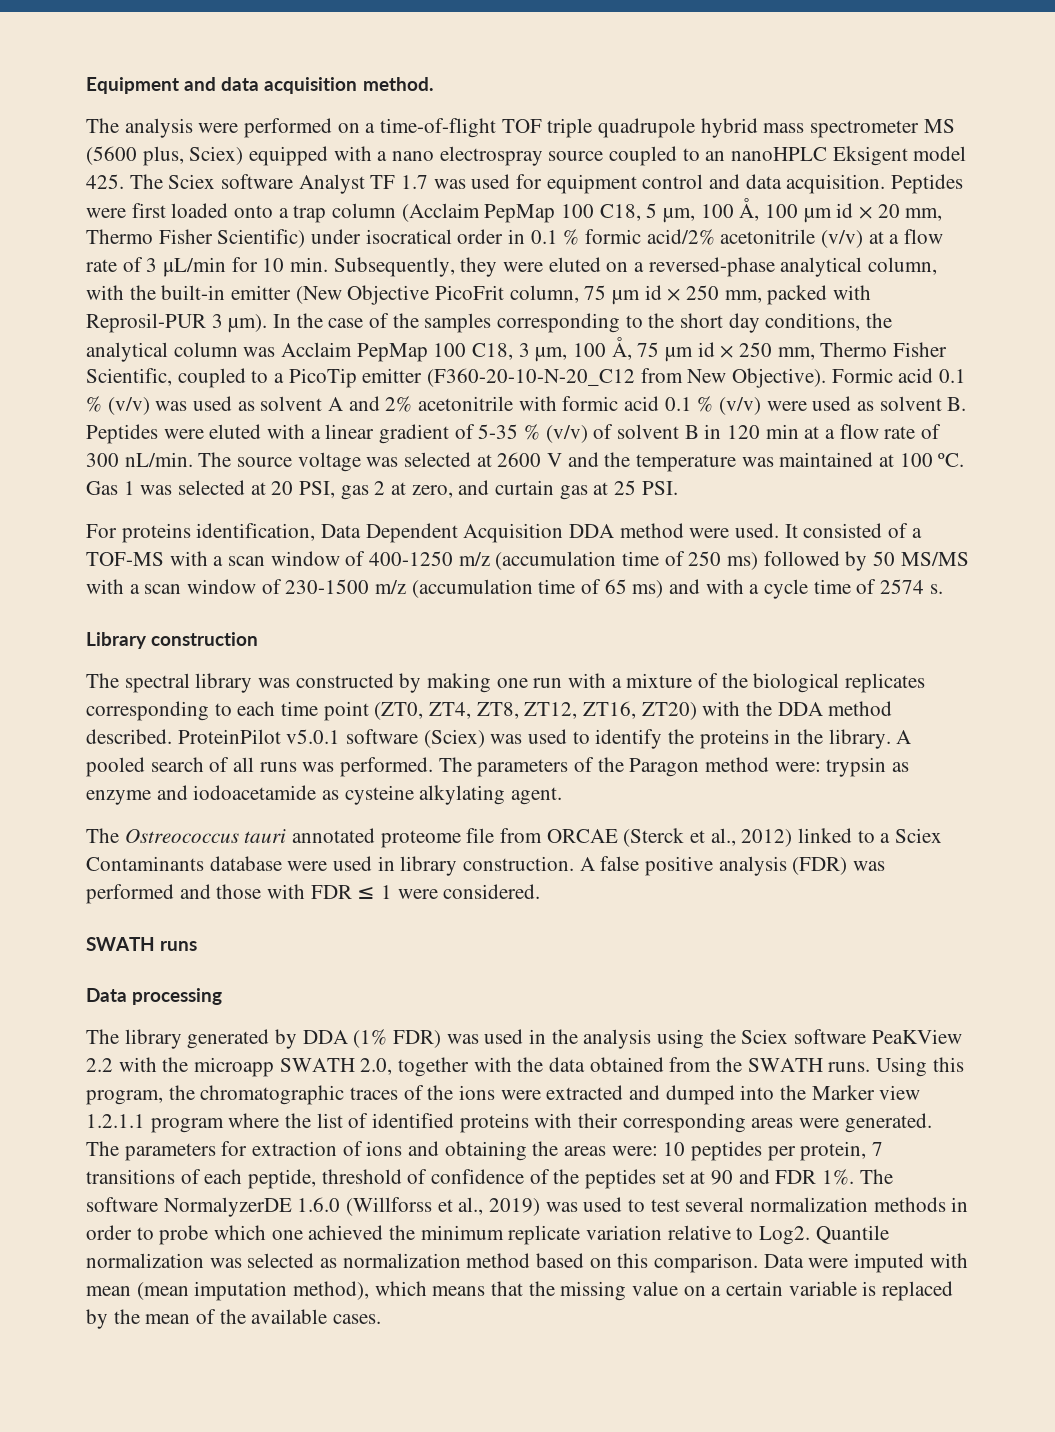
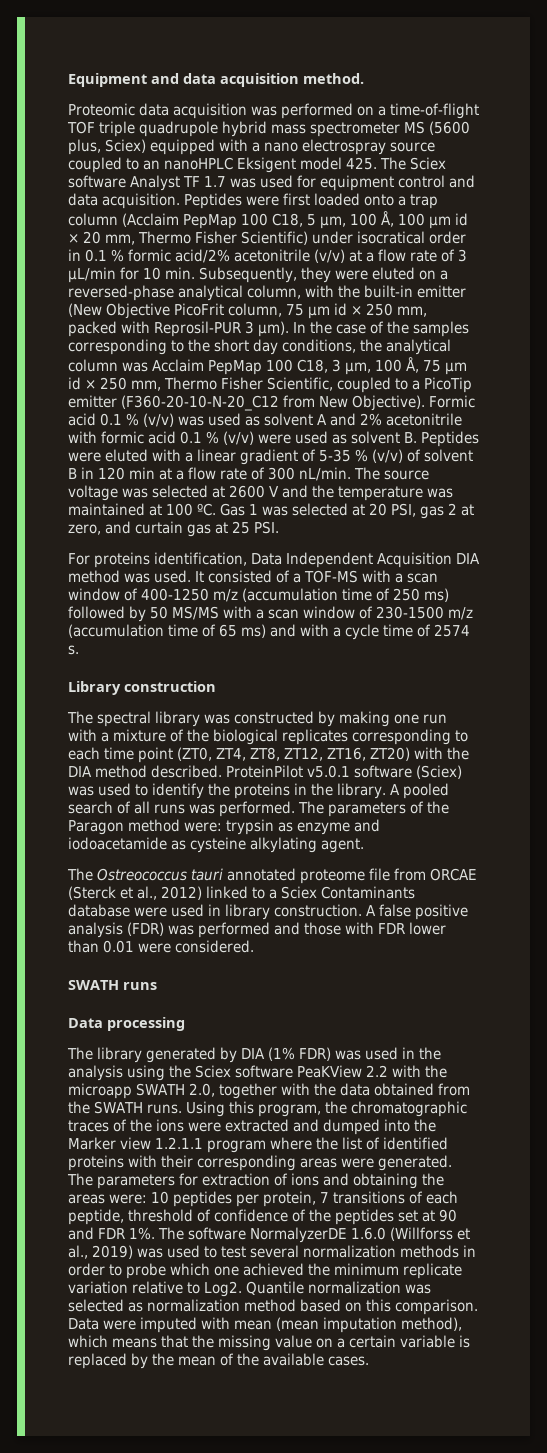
- The analysis were performed on a time-of-flight TOF triple quadrupole hybrid mass spectrometer MS (5600 plus, Sciex) equipped with a nano electrospray source coupled to an nanoHPLC Eksigent model 425. The Sciex software Analyst TF 1.7 was used for equipment control and data acquisition.
+ Proteomic data acquisition was performed on a time-of-flight TOF triple quadrupole hybrid mass spectrometer MS (5600 plus, Sciex) equipped with a nano electrospray source coupled to an nanoHPLC Eksigent model 425. The Sciex software Analyst TF 1.7 was used for equipment control and data acquisition.
- For proteins identification, Data Dependent Acquisition DDA method were used.
+ For proteins identification, Data Independent Acquisition DIA method was used.
- The spectral library was constructed by making one run with a mixture of the biological replicates corresponding to each time point (ZT0, ZT4, ZT8, ZT12, ZT16, ZT20) with the DDA method described.
+ The spectral library was constructed by making one run with a mixture of the biological replicates corresponding to each time point (ZT0, ZT4, ZT8, ZT12, ZT16, ZT20) with the DIA method described.
- A false positive analysis (FDR) was performed and those with FDR ≤ 1 were considered.
+ A false positive analysis (FDR) was performed and those with FDR lower than 0.01 were considered.
- The library generated by DDA (1% FDR) was used in the analysis using the Sciex software PeaKView 2.2 with the microapp SWATH 2.0, together with the data obtained from the SWATH runs.
+ The library generated by DIA (1% FDR) was used in the analysis using the Sciex software PeaKView 2.2 with the microapp SWATH 2.0, together with the data obtained from the SWATH runs.

